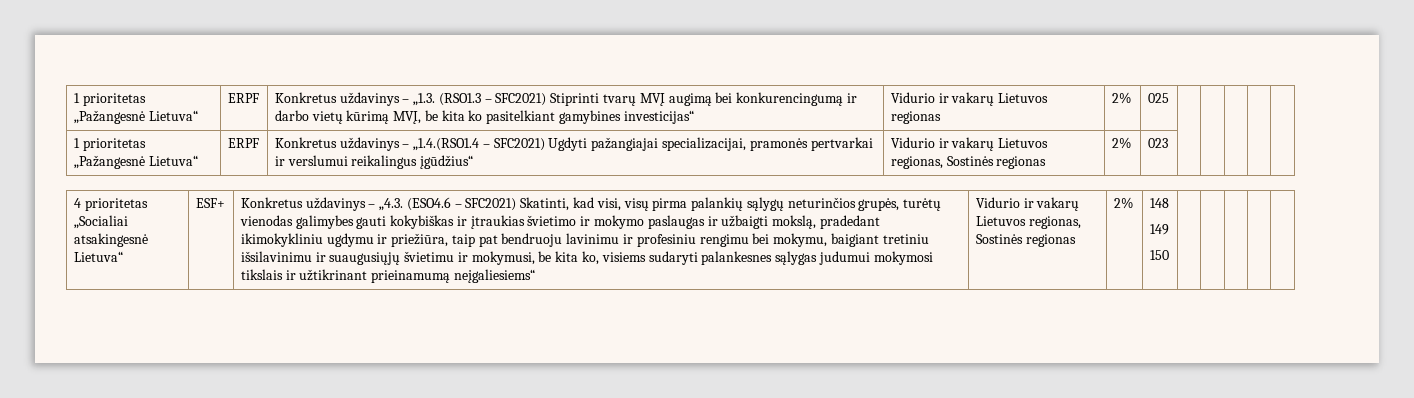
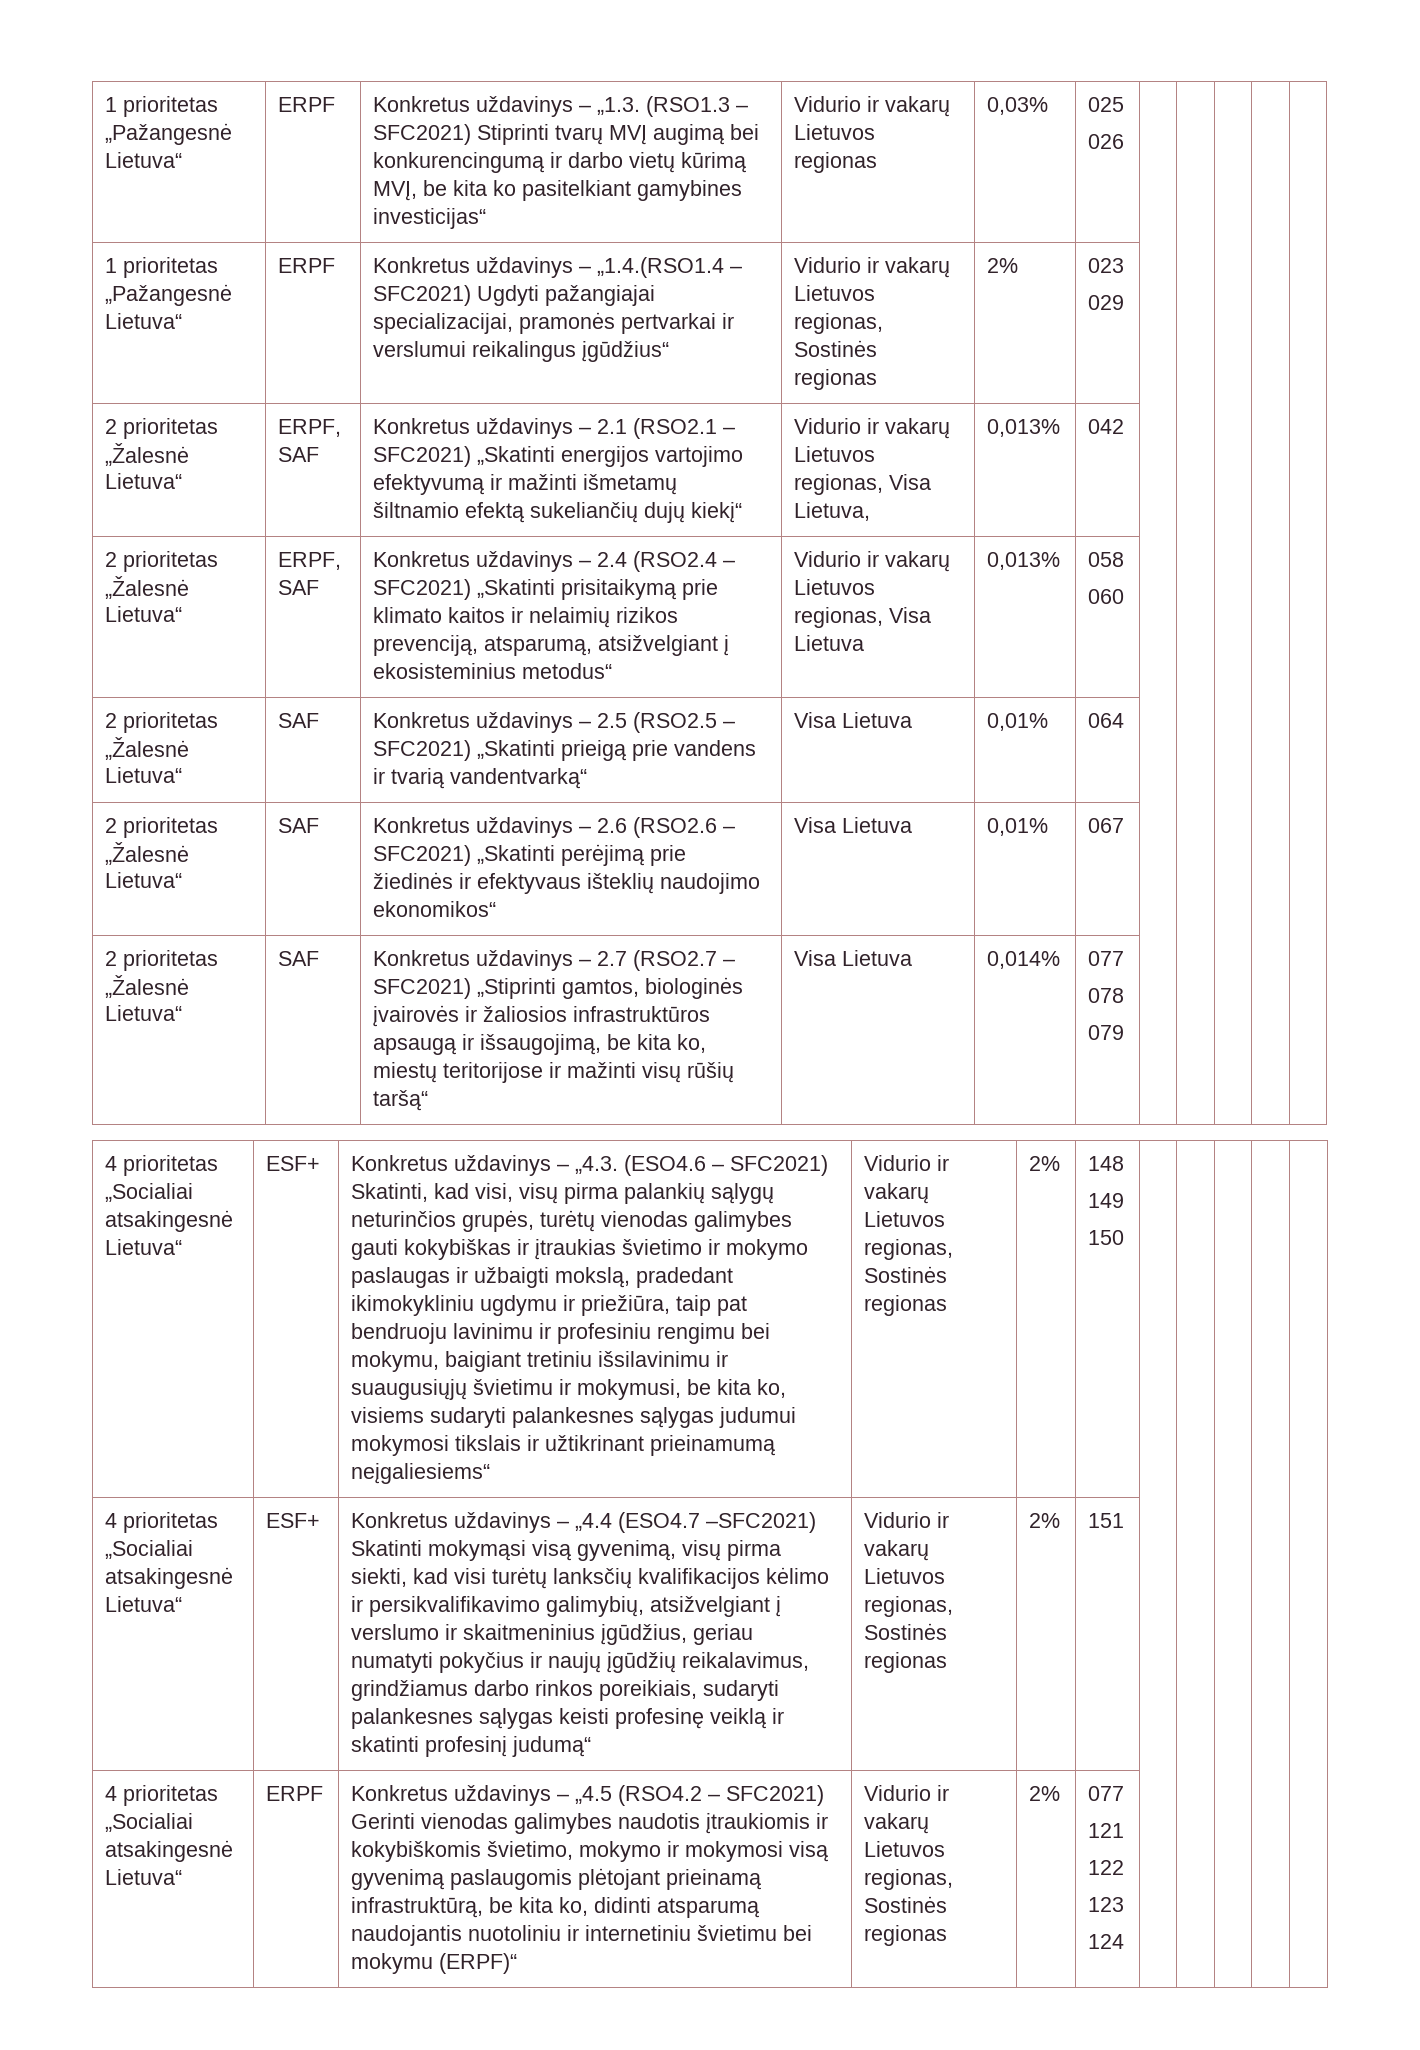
- 1 prioritetas „Pažangesnė Lietuva“ | ERPF | Konkretus uždavinys – „1.3. (RSO1.3 – SFC2021) Stiprinti tvarų MVĮ augimą bei konkurencingumą ir darbo vietų kūrimą MVĮ, be kita ko pasitelkiant gamybines investicijas“ | Vidurio ir vakarų Lietuvos regionas | 2% | 025 | | | | |
+ 1 prioritetas „Pažangesnė Lietuva“ | ERPF | Konkretus uždavinys – „1.3. (RSO1.3 – SFC2021) Stiprinti tvarų MVĮ augimą bei konkurencingumą ir darbo vietų kūrimą MVĮ, be kita ko pasitelkiant gamybines investicijas“ | Vidurio ir vakarų Lietuvos regionas | 0,03% | 025
+ 026 | | | | |
- 1 prioritetas „Pažangesnė Lietuva“ | ERPF | Konkretus uždavinys – „1.4.(RSO1.4 – SFC2021) Ugdyti pažangiajai specializacijai, pramonės pertvarkai ir verslumui reikalingus įgūdžius“ | Vidurio ir vakarų Lietuvos regionas, Sostinės regionas | 2% | 023 | | | | |
+ 1 prioritetas „Pažangesnė Lietuva“ | ERPF | Konkretus uždavinys – „1.4.(RSO1.4 – SFC2021) Ugdyti pažangiajai specializacijai, pramonės pertvarkai ir verslumui reikalingus įgūdžius“ | Vidurio ir vakarų Lietuvos regionas, Sostinės regionas | 2% | 023
+ 029 | | | | |
+ 2 prioritetas „Žalesnė Lietuva“ | ERPF, SAF | Konkretus uždavinys – 2.1 (RSO2.1 – SFC2021) „Skatinti energijos vartojimo efektyvumą ir mažinti išmetamų šiltnamio efektą sukeliančių dujų kiekį“ | Vidurio ir vakarų Lietuvos regionas, Visa Lietuva, | 0,013% | 042 | | | | |
+ 2 prioritetas „Žalesnė Lietuva“ | ERPF, SAF | Konkretus uždavinys – 2.4 (RSO2.4 – SFC2021) „Skatinti prisitaikymą prie klimato kaitos ir nelaimių rizikos prevenciją, atsparumą, atsižvelgiant į ekosisteminius metodus“ | Vidurio ir vakarų Lietuvos regionas, Visa Lietuva | 0,013% | 058
+ 060 | | | | |
+ 2 prioritetas „Žalesnė Lietuva“ | SAF | Konkretus uždavinys – 2.5 (RSO2.5 – SFC2021) „Skatinti prieigą prie vandens ir tvarią vandentvarką“ | Visa Lietuva | 0,01% | 064 | | | | |
+ 2 prioritetas „Žalesnė Lietuva“ | SAF | Konkretus uždavinys – 2.6 (RSO2.6 – SFC2021) „Skatinti perėjimą prie žiedinės ir efektyvaus išteklių naudojimo ekonomikos“ | Visa Lietuva | 0,01% | 067 | | | | |
+ 2 prioritetas „Žalesnė Lietuva“ | SAF | Konkretus uždavinys – 2.7 (RSO2.7 – SFC2021) „Stiprinti gamtos, biologinės įvairovės ir žaliosios infrastruktūros apsaugą ir išsaugojimą, be kita ko, miestų teritorijose ir mažinti visų rūšių taršą“ | Visa Lietuva | 0,014% | 077
+ 078
+ 079 | | | | |
+ 4 prioritetas „Socialiai atsakingesnė Lietuva“ | ESF+ | Konkretus uždavinys – „4.4 (ESO4.7 –SFC2021) Skatinti mokymąsi visą gyvenimą, visų pirma siekti, kad visi turėtų lanksčių kvalifikacijos kėlimo ir persikvalifikavimo galimybių, atsižvelgiant į verslumo ir skaitmeninius įgūdžius, geriau numatyti pokyčius ir naujų įgūdžių reikalavimus, grindžiamus darbo rinkos poreikiais, sudaryti palankesnes sąlygas keisti profesinę veiklą ir skatinti profesinį judumą“ | Vidurio ir vakarų Lietuvos regionas, Sostinės regionas | 2% | 151 | | | | |
+ 4 prioritetas „Socialiai atsakingesnė Lietuva“ | ERPF | Konkretus uždavinys – „4.5 (RSO4.2 – SFC2021) Gerinti vienodas galimybes naudotis įtraukiomis ir kokybiškomis švietimo, mokymo ir mokymosi visą gyvenimą paslaugomis plėtojant prieinamą infrastruktūrą, be kita ko, didinti atsparumą naudojantis nuotoliniu ir internetiniu švietimu bei mokymu (ERPF)“ | Vidurio ir vakarų Lietuvos regionas, Sostinės regionas | 2% | 077
+ 121
+ 122
+ 123
+ 124

